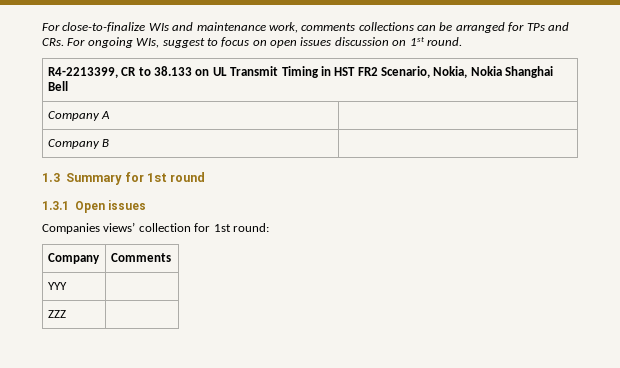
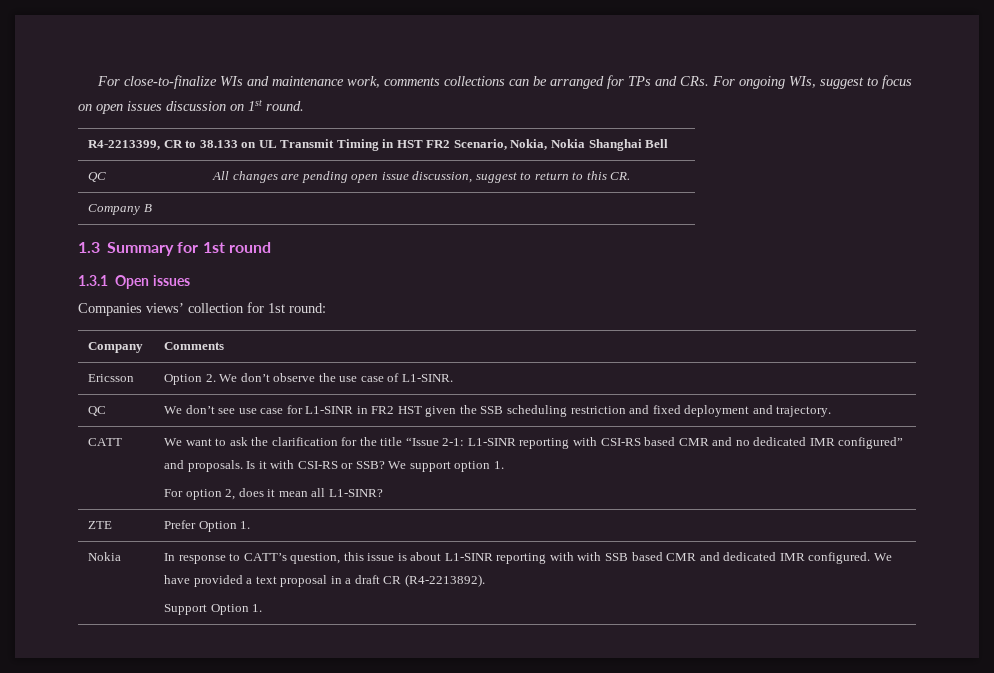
- Company A |
+ QC | All changes are pending open issue discussion, suggest to return to this CR.
- YYY |
- ZZZ |
+ Ericsson | Option 2. We don’t observe the use case of L1-SINR.
+ QC | We don’t see use case for L1-SINR in FR2 HST given the SSB scheduling restriction and fixed deployment and trajectory.
+ CATT | We want to ask the clarification for the title “Issue 2-1: L1-SINR reporting with CSI-RS based CMR and no dedicated IMR configured” and proposals. Is it with CSI-RS or SSB? We support option 1.
+ For option 2, does it mean all L1-SINR?
+ ZTE | Prefer Option 1.
+ Nokia | In response to CATT’s question, this issue is about L1-SINR reporting with with SSB based CMR and dedicated IMR configured. We have provided a text proposal in a draft CR (R4-2213892).
+ Support Option 1.

